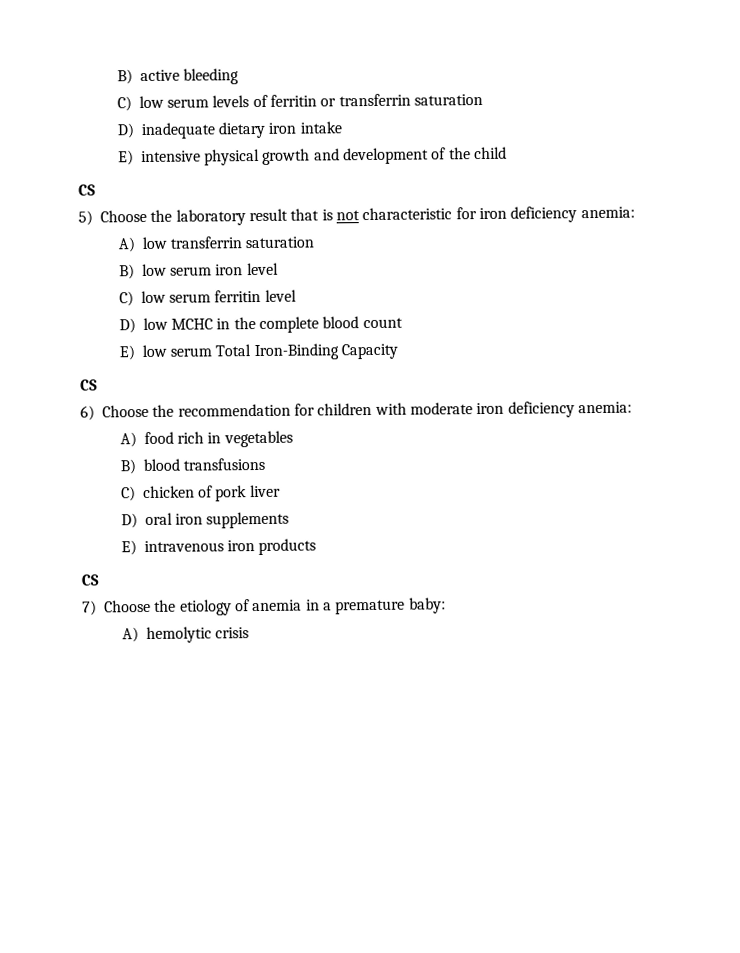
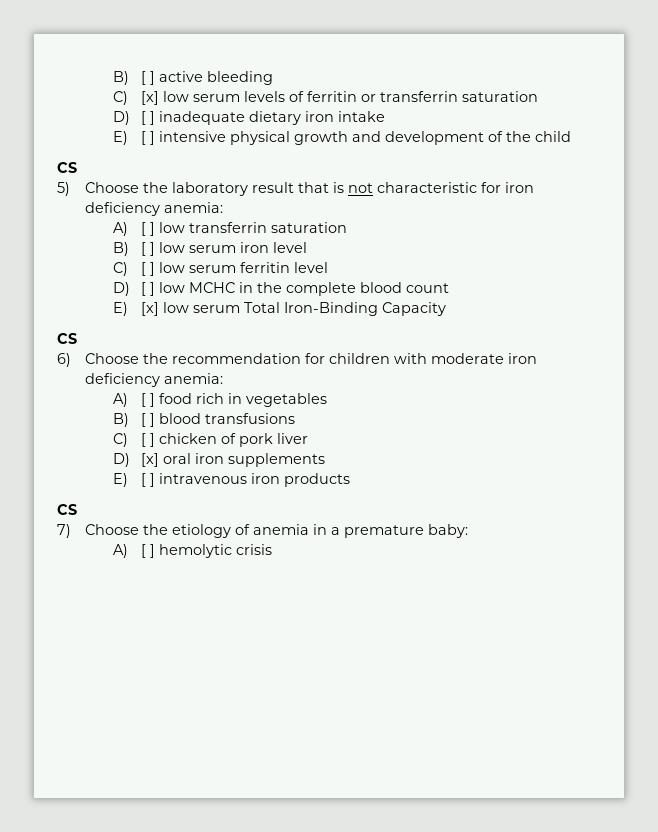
- B) active bleeding
+ B) [ ] active bleeding
- C) low serum levels of ferritin or transferrin saturation
+ C) [x] low serum levels of ferritin or transferrin saturation
- D) inadequate dietary iron intake
+ D) [ ] inadequate dietary iron intake
- E) intensive physical growth and development of the child
+ E) [ ] intensive physical growth and development of the child
- A) low transferrin saturation
+ A) [ ] low transferrin saturation
- B) low serum iron level
+ B) [ ] low serum iron level
- C) low serum ferritin level
+ C) [ ] low serum ferritin level
- D) low MCHC in the complete blood count
+ D) [ ] low MCHC in the complete blood count
- E) low serum Total Iron-Binding Capacity
+ E) [x] low serum Total Iron-Binding Capacity
- A) food rich in vegetables
+ A) [ ] food rich in vegetables
- B) blood transfusions
+ B) [ ] blood transfusions
- C) chicken of pork liver
+ C) [ ] chicken of pork liver
- D) oral iron supplements
+ D) [x] oral iron supplements
- E) intravenous iron products
+ E) [ ] intravenous iron products
- A) hemolytic crisis
+ A) [ ] hemolytic crisis

